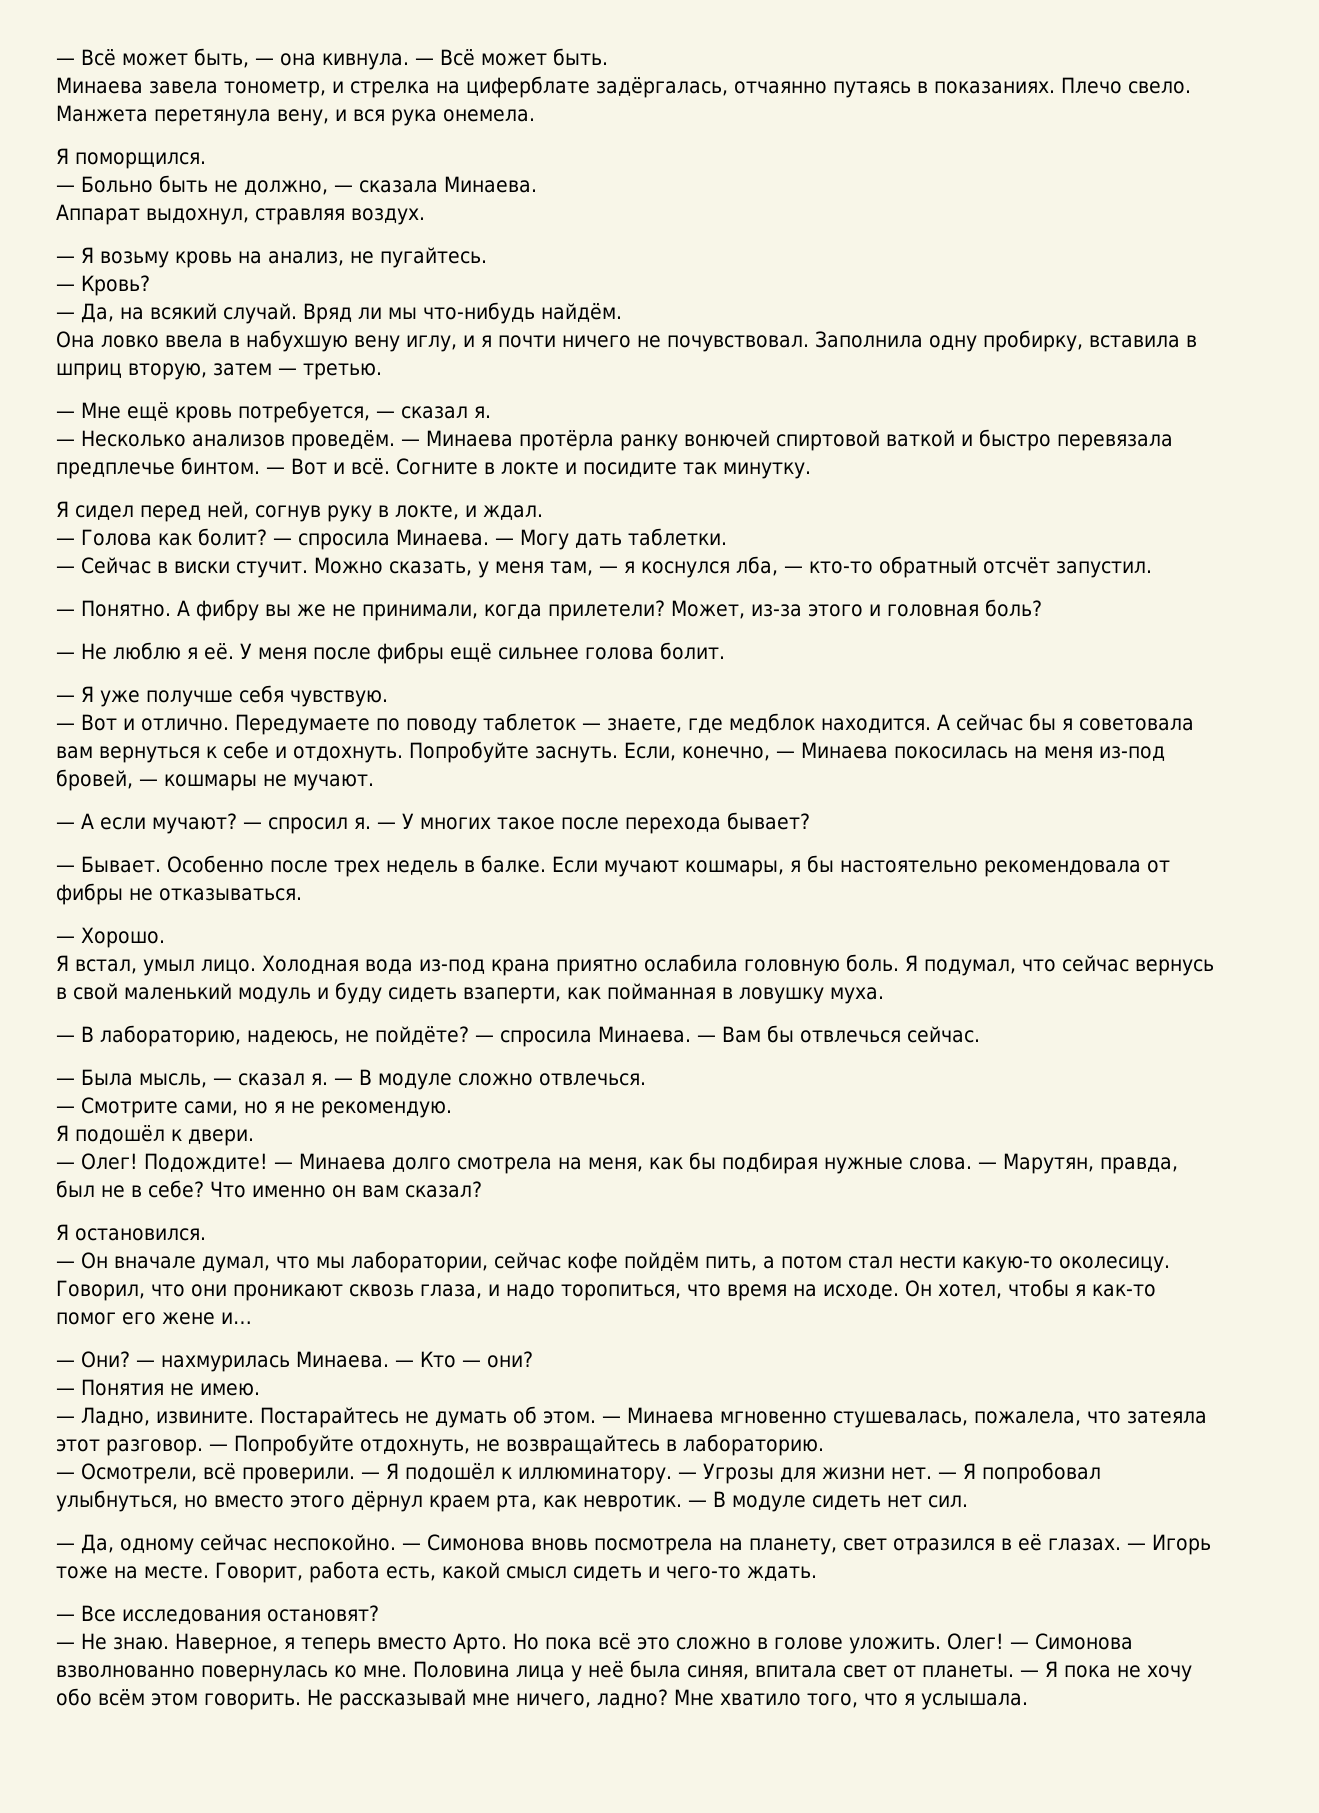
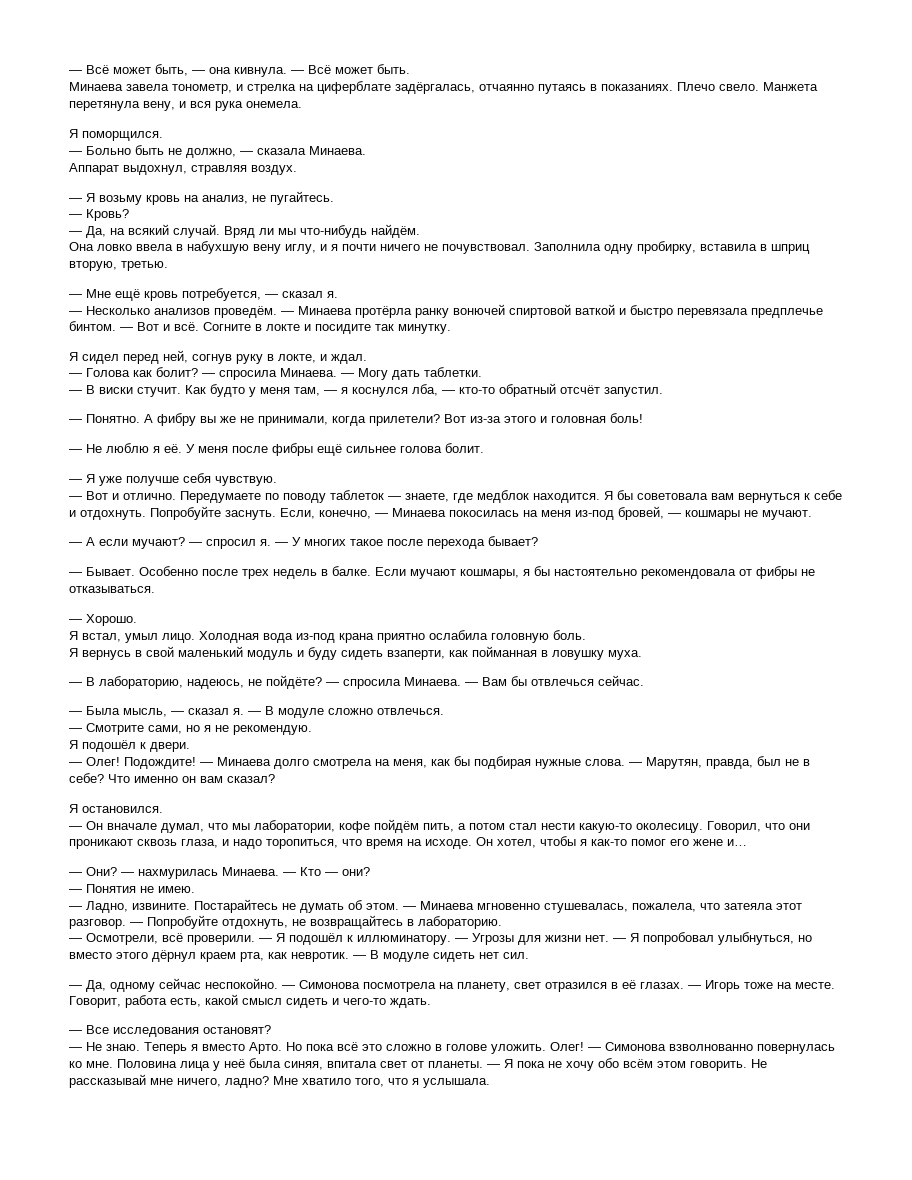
- Заполнила одну пробирку, вставила в шприц вторую, затем — третью.
+ Заполнила одну пробирку, вставила в шприц вторую, третью.
- — Сейчас в виски стучит. Можно сказать, у меня там, — я коснулся лба, — кто-то обратный отсчёт запустил.
+ — В виски стучит. Как будто у меня там, — я коснулся лба, — кто-то обратный отсчёт запустил.
- Может, из-за этого и головная боль?
+ Вот из-за этого и головная боль!
- А сейчас бы я советовала вам вернуться к себе и отдохнуть.
+ Я бы советовала вам вернуться к себе и отдохнуть.
- Холодная вода из-под крана приятно ослабила головную боль. Я подумал, что сейчас вернусь в свой маленький модуль и буду сидеть взаперти, как пойманная в ловушку муха.
+ Холодная вода из-под крана приятно ослабила головную боль.
+ Я вернусь в свой маленький модуль и буду сидеть взаперти, как пойманная в ловушку муха.
- — Он вначале думал, что мы лаборатории, сейчас кофе пойдём пить, а потом стал нести какую-то околесицу.
+ — Он вначале думал, что мы лаборатории, кофе пойдём пить, а потом стал нести какую-то околесицу.
- — Симонова вновь посмотрела на планету, свет отразился в её глазах.
+ — Симонова посмотрела на планету, свет отразился в её глазах.
- Наверное, я теперь вместо Арто.
+ Теперь я вместо Арто.

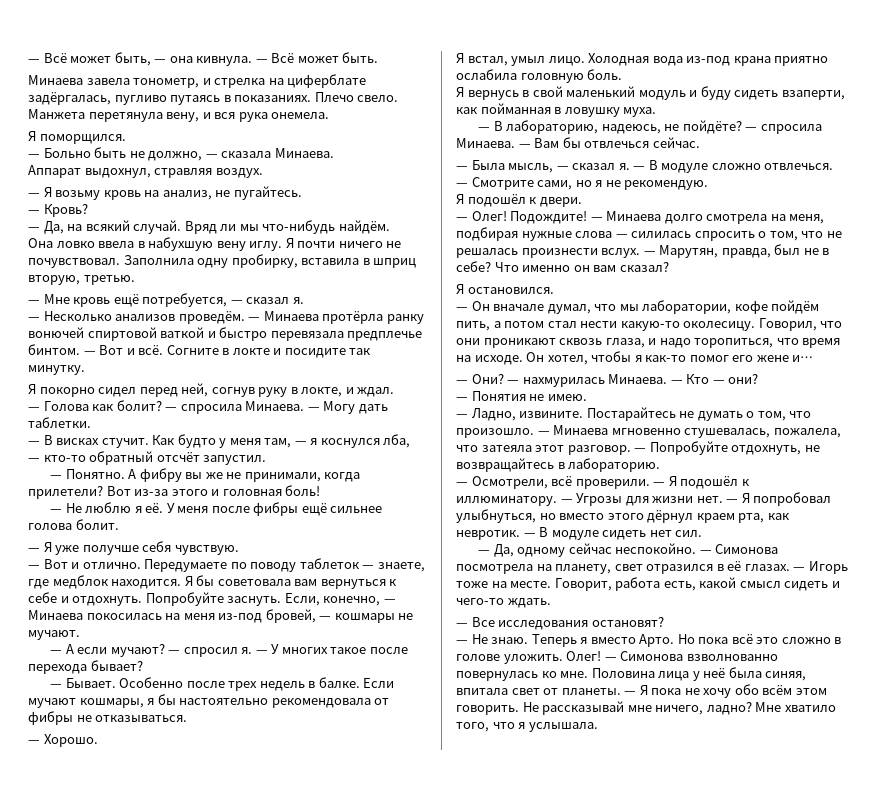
- Минаева завела тонометр, и стрелка на циферблате задёргалась, отчаянно путаясь в показаниях.
+ Минаева завела тонометр, и стрелка на циферблате задёргалась, пугливо путаясь в показаниях.
- Она ловко ввела в набухшую вену иглу, и я почти ничего не почувствовал.
+ Она ловко ввела в набухшую вену иглу. Я почти ничего не почувствовал.
- — Мне ещё кровь потребуется, — сказал я.
+ — Мне кровь ещё потребуется, — сказал я.
- Я сидел перед ней, согнув руку в локте, и ждал.
+ Я покорно сидел перед ней, согнув руку в локте, и ждал.
- — В виски стучит.
+ — В висках стучит.
- — Минаева долго смотрела на меня, как бы подбирая нужные слова.
+ — Минаева долго смотрела на меня, подбирая нужные слова — силилась спросить о том, что не решалась произнести вслух.
- Постарайтесь не думать об этом.
+ Постарайтесь не думать о том, что произошло.

